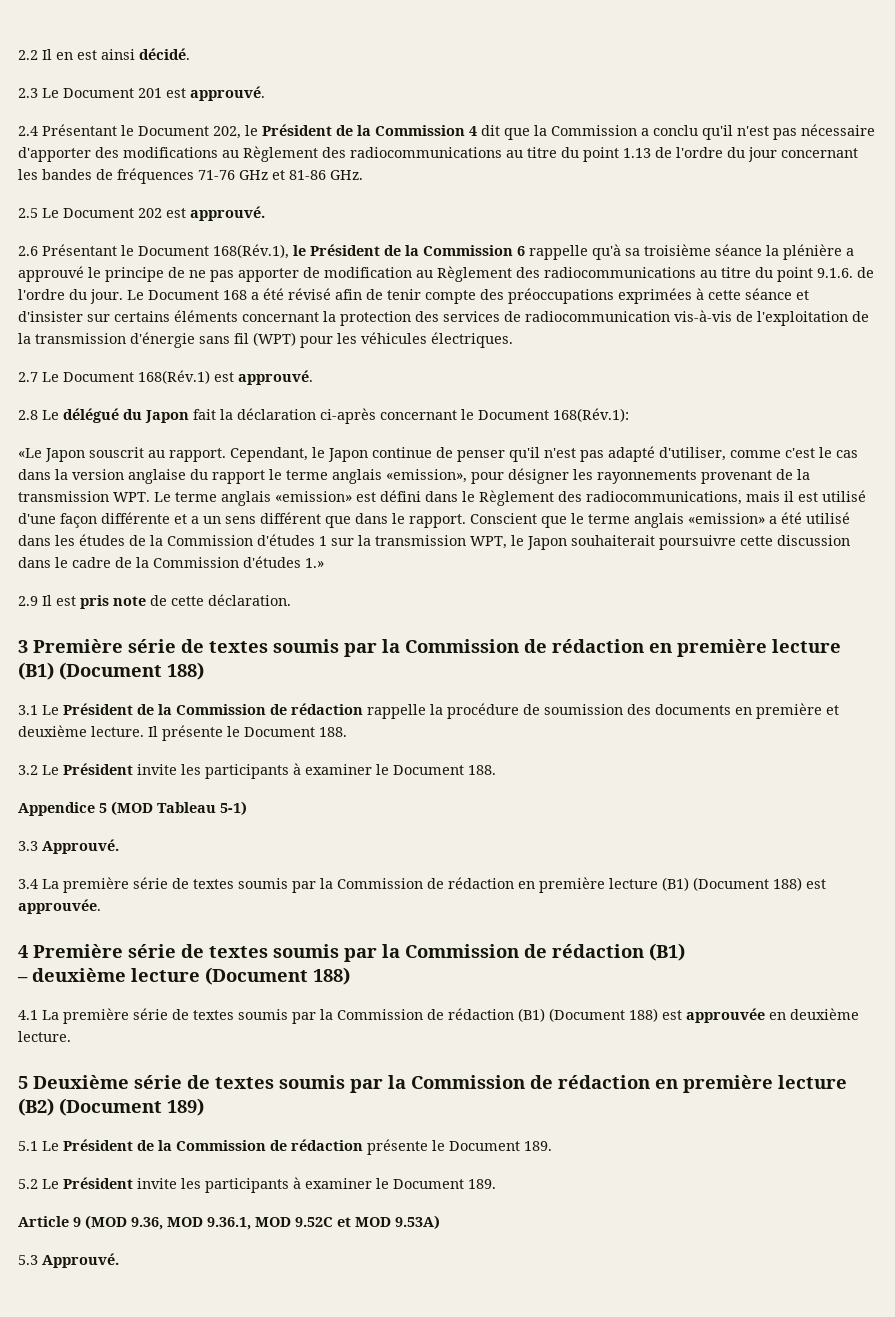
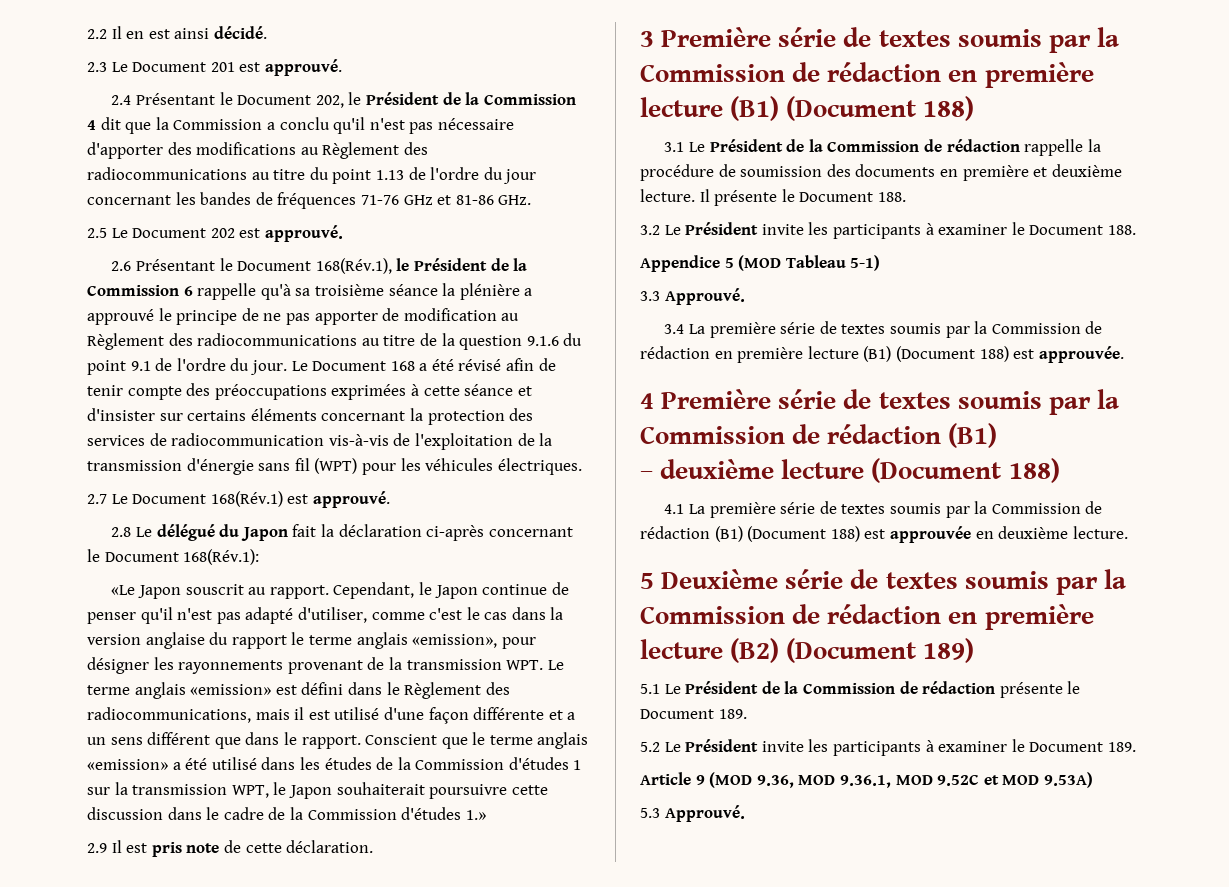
- 2.6 Présentant le Document 168(Rév.1), le Président de la Commission 6 rappelle qu'à sa troisième séance la plénière a approuvé le principe de ne pas apporter de modification au Règlement des radiocommunications au titre du point 9.1.6. de l'ordre du jour.
+ 2.6 Présentant le Document 168(Rév.1), le Président de la Commission 6 rappelle qu'à sa troisième séance la plénière a approuvé le principe de ne pas apporter de modification au Règlement des radiocommunications au titre de la question 9.1.6 du point 9.1 de l'ordre du jour.

